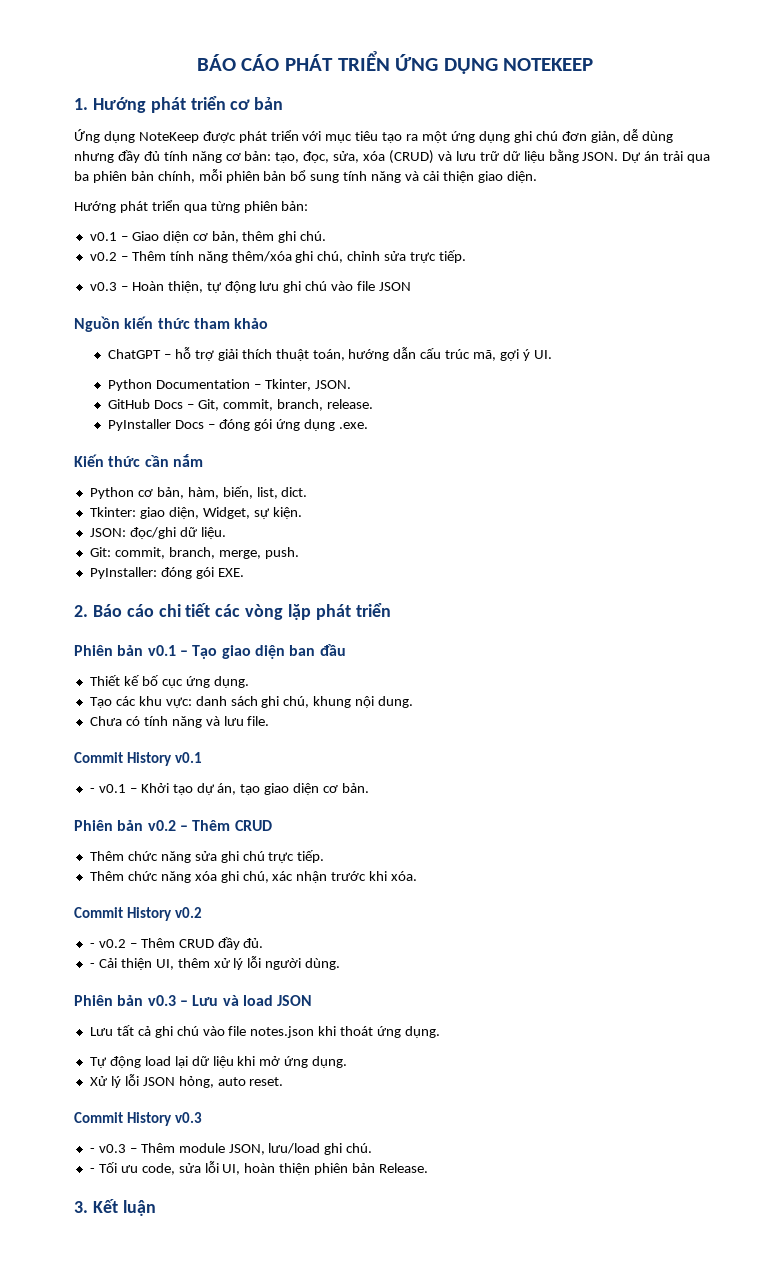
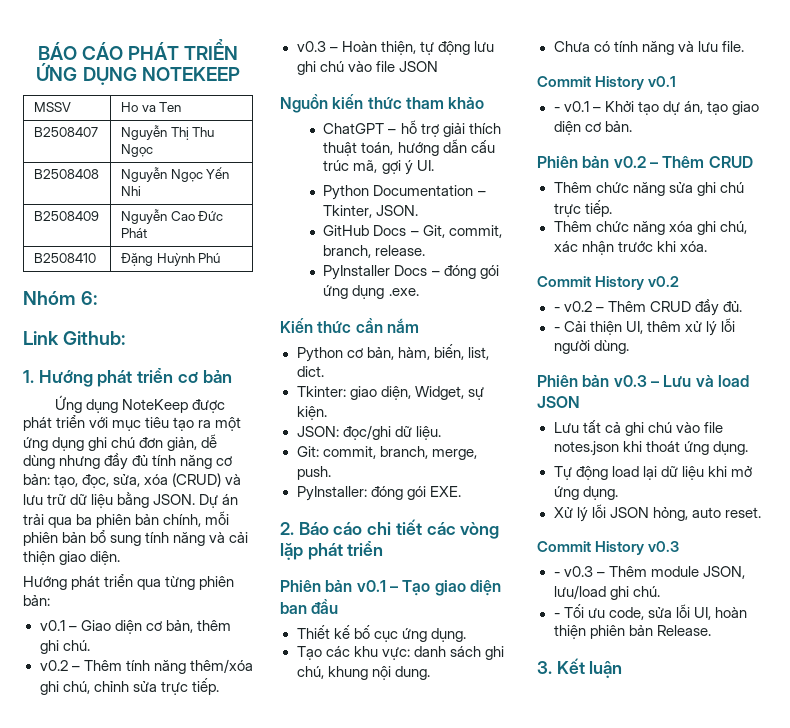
+ MSSV | Ho va Ten
+ B2508407 | Nguyễn Thị Thu Ngọc
+ B2508408 | Nguyễn Ngọc Yến Nhi
+ B2508409 | Nguyễn Cao Đức Phát
+ B2508410 | Đặng Huỳnh Phú
+ Nhóm 6:
+ Link Github:

